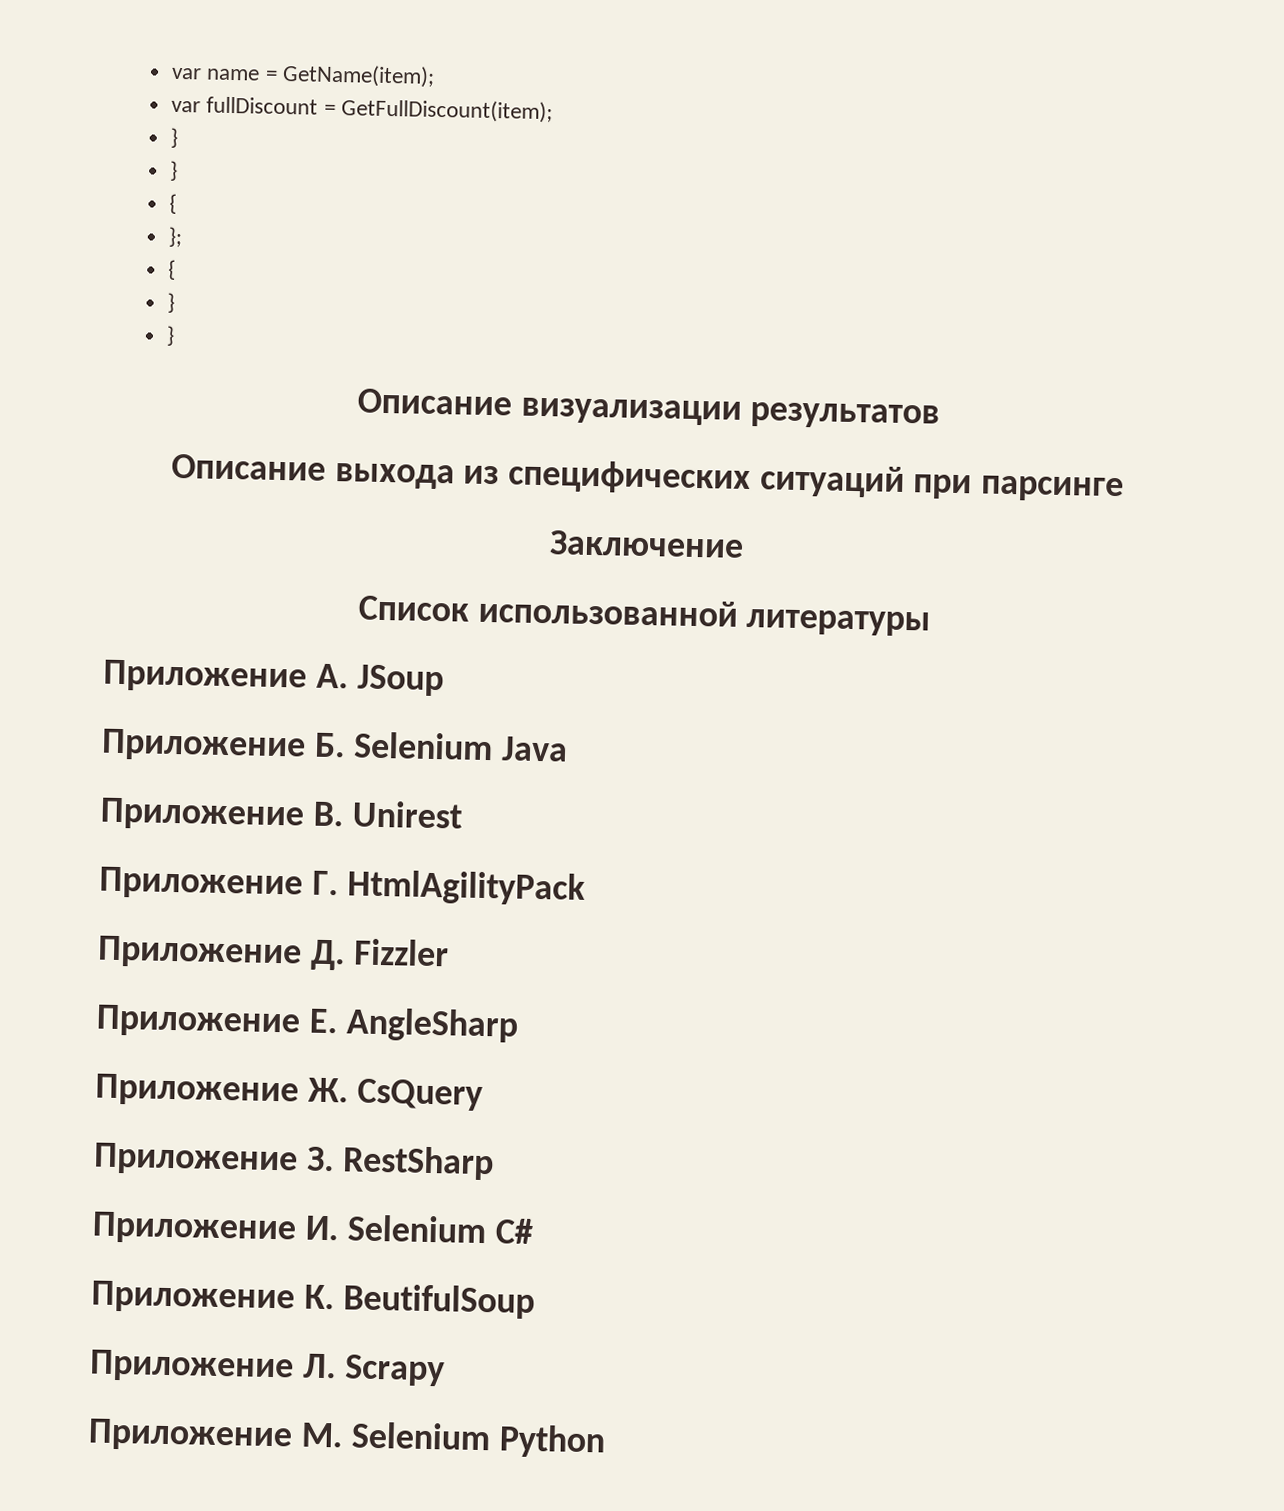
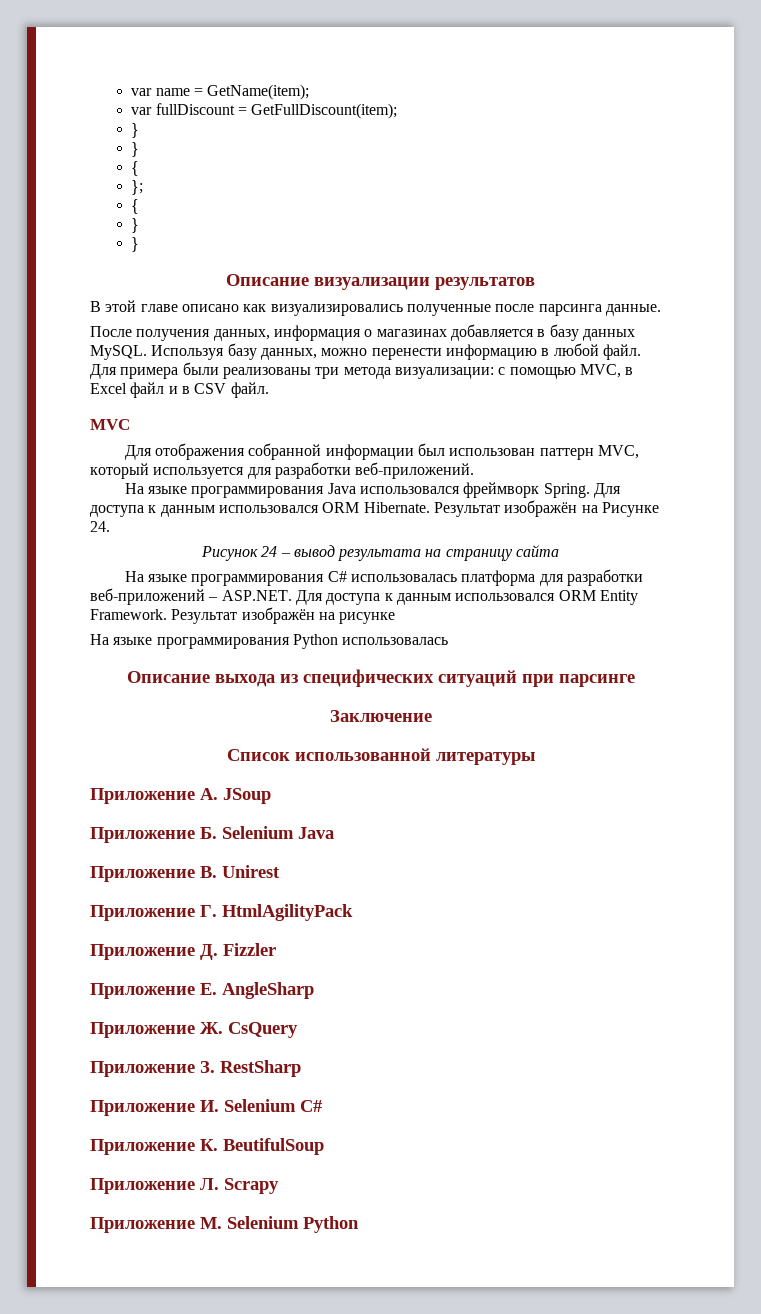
+ В этой главе описано как визуализировались полученные после парсинга данные.
+ После получения данных, информация о магазинах добавляется в базу данных MySQL. Используя базу данных, можно перенести информацию в любой файл. Для примера были реализованы три метода визуализации: с помощью MVC, в Excel файл и в CSV файл.
+ MVC
+ Для отображения собранной информации был использован паттерн MVC, который используется для разработки веб-приложений.
+ На языке программирования Java использовался фреймворк Spring. Для доступа к данным использовался ORM Hibernate. Результат изображён на Рисунке 24.
+ Рисунок 24 – вывод результата на страницу сайта
+ На языке программирования C# использовалась платформа для разработки веб-приложений – ASP.NET. Для доступа к данным использовался ORM Entity Framework. Результат изображён на рисунке
+ На языке программирования Python использовалась

